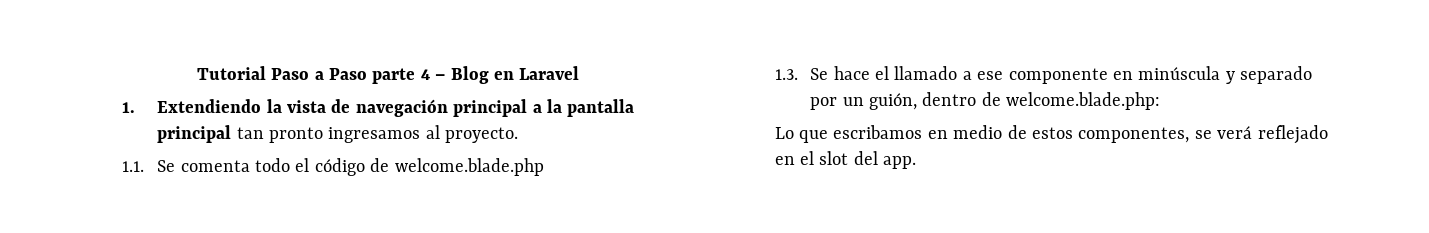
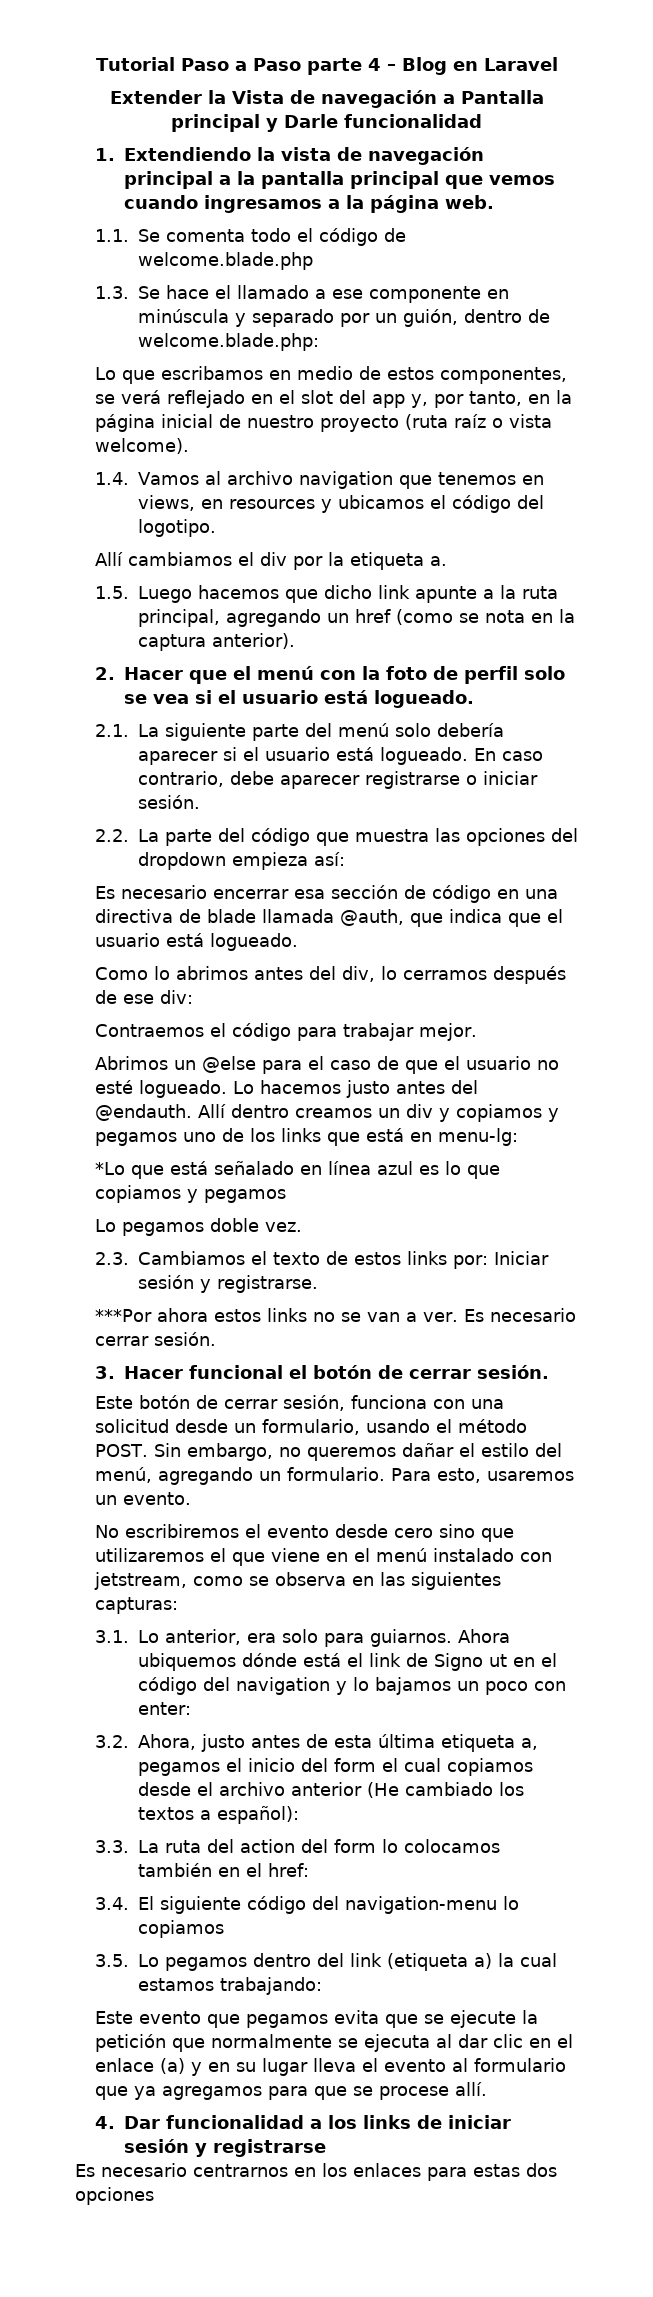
+ Extender la Vista de navegación a Pantalla principal y Darle funcionalidad
- 1. Extendiendo la vista de navegación principal a la pantalla principal tan pronto ingresamos al proyecto.
+ 1. Extendiendo la vista de navegación principal a la pantalla principal que vemos cuando ingresamos a la página web.
- Lo que escribamos en medio de estos componentes, se verá reflejado en el slot del app.
+ Lo que escribamos en medio de estos componentes, se verá reflejado en el slot del app y, por tanto, en la página inicial de nuestro proyecto (ruta raíz o vista welcome).
+ 1.4. Vamos al archivo navigation que tenemos en views, en resources y ubicamos el código del logotipo.
+ Allí cambiamos el div por la etiqueta a.
+ 1.5. Luego hacemos que dicho link apunte a la ruta principal, agregando un href (como se nota en la captura anterior).
+ 2. Hacer que el menú con la foto de perfil solo se vea si el usuario está logueado.
+ 2.1. La siguiente parte del menú solo debería aparecer si el usuario está logueado. En caso contrario, debe aparecer registrarse o iniciar sesión.
+ 2.2. La parte del código que muestra las opciones del dropdown empieza así:
+ Es necesario encerrar esa sección de código en una directiva de blade llamada @auth, que indica que el usuario está logueado.
+ Como lo abrimos antes del div, lo cerramos después de ese div:
+ Contraemos el código para trabajar mejor.
+ Abrimos un @else para el caso de que el usuario no esté logueado. Lo hacemos justo antes del @endauth. Allí dentro creamos un div y copiamos y pegamos uno de los links que está en menu-lg:
+ *Lo que está señalado en línea azul es lo que copiamos y pegamos
+ Lo pegamos doble vez.
+ 2.3. Cambiamos el texto de estos links por: Iniciar sesión y registrarse.
+ ***Por ahora estos links no se van a ver. Es necesario cerrar sesión.
+ 3. Hacer funcional el botón de cerrar sesión.
+ Este botón de cerrar sesión, funciona con una solicitud desde un formulario, usando el método POST. Sin embargo, no queremos dañar el estilo del menú, agregando un formulario. Para esto, usaremos un evento.
+ No escribiremos el evento desde cero sino que utilizaremos el que viene en el menú instalado con jetstream, como se observa en las siguientes capturas:
+ 3.1. Lo anterior, era solo para guiarnos. Ahora ubiquemos dónde está el link de Signo ut en el código del navigation y lo bajamos un poco con enter:
+ 3.2. Ahora, justo antes de esta última etiqueta a, pegamos el inicio del form el cual copiamos desde el archivo anterior (He cambiado los textos a español):
+ 3.3. La ruta del action del form lo colocamos también en el href:
+ 3.4. El siguiente código del navigation-menu lo copiamos
+ 3.5. Lo pegamos dentro del link (etiqueta a) la cual estamos trabajando:
+ Este evento que pegamos evita que se ejecute la petición que normalmente se ejecuta al dar clic en el enlace (a) y en su lugar lleva el evento al formulario que ya agregamos para que se procese allí.
+ 4. Dar funcionalidad a los links de iniciar sesión y registrarse
+ Es necesario centrarnos en los enlaces para estas dos opciones

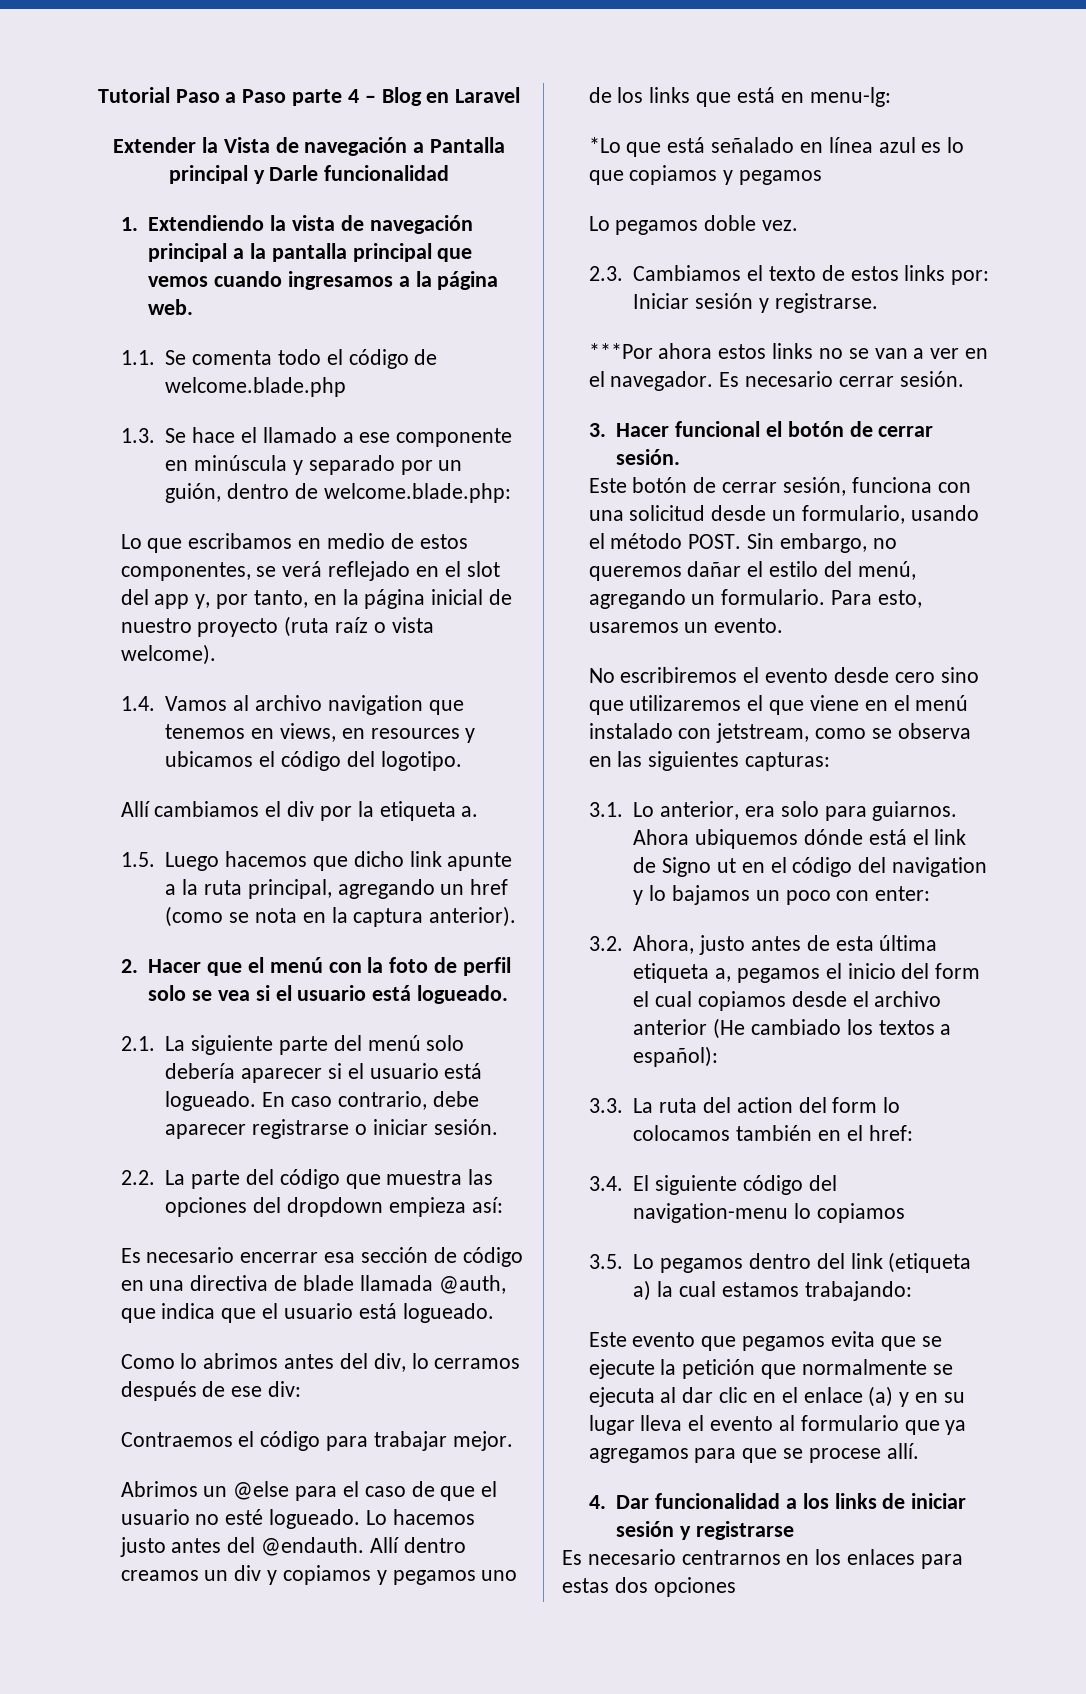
- ***Por ahora estos links no se van a ver.
+ ***Por ahora estos links no se van a ver en el navegador.

